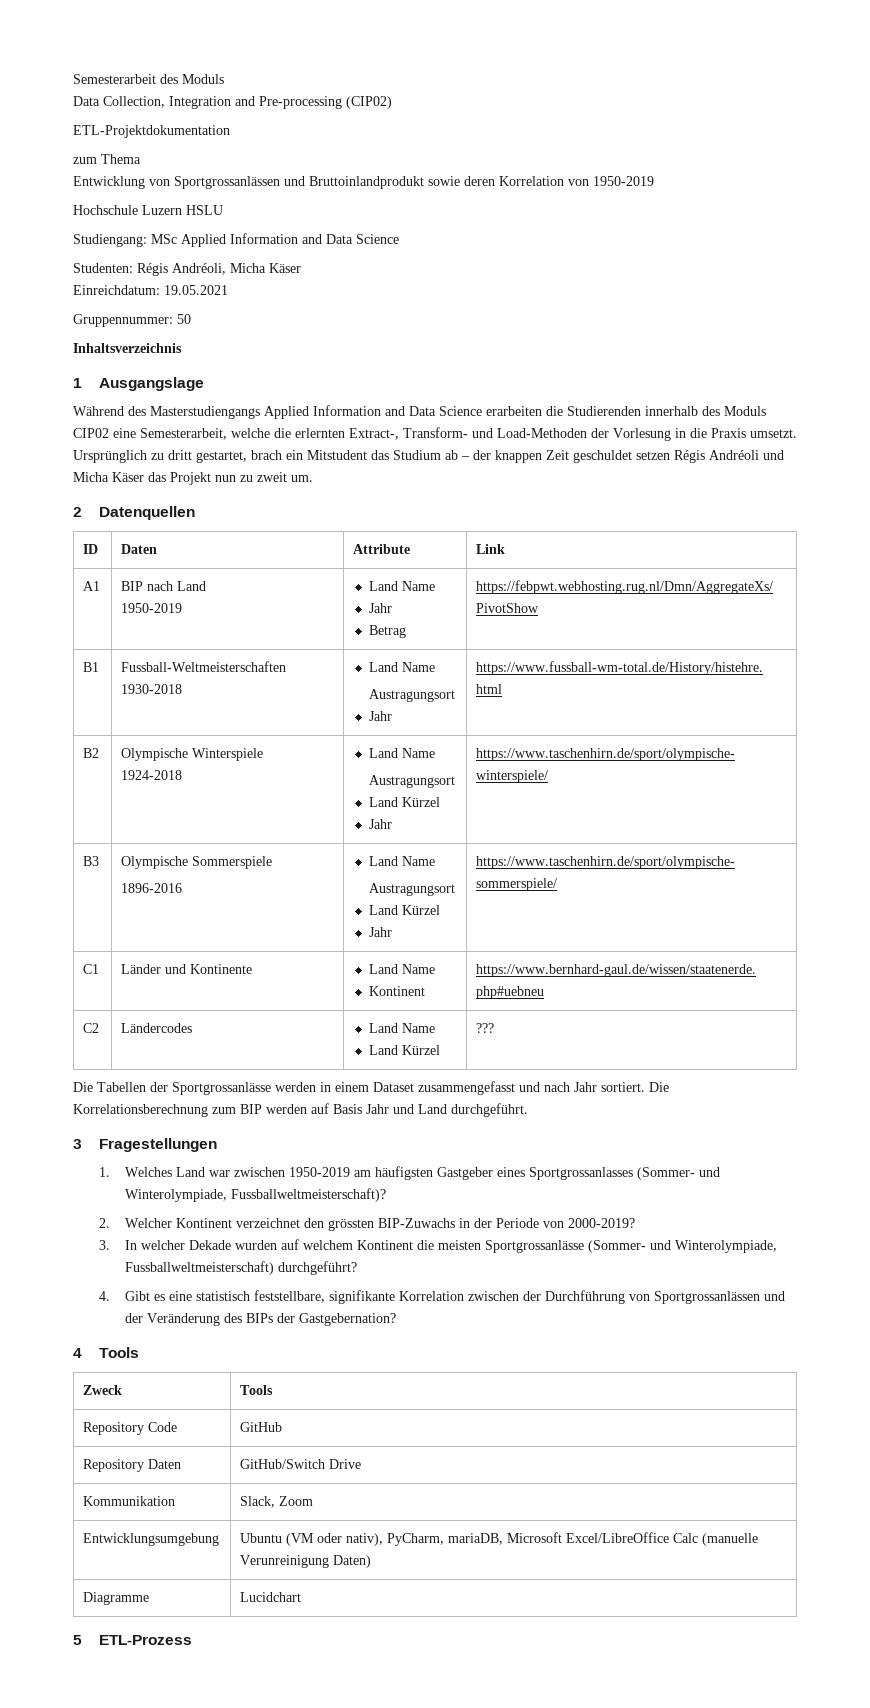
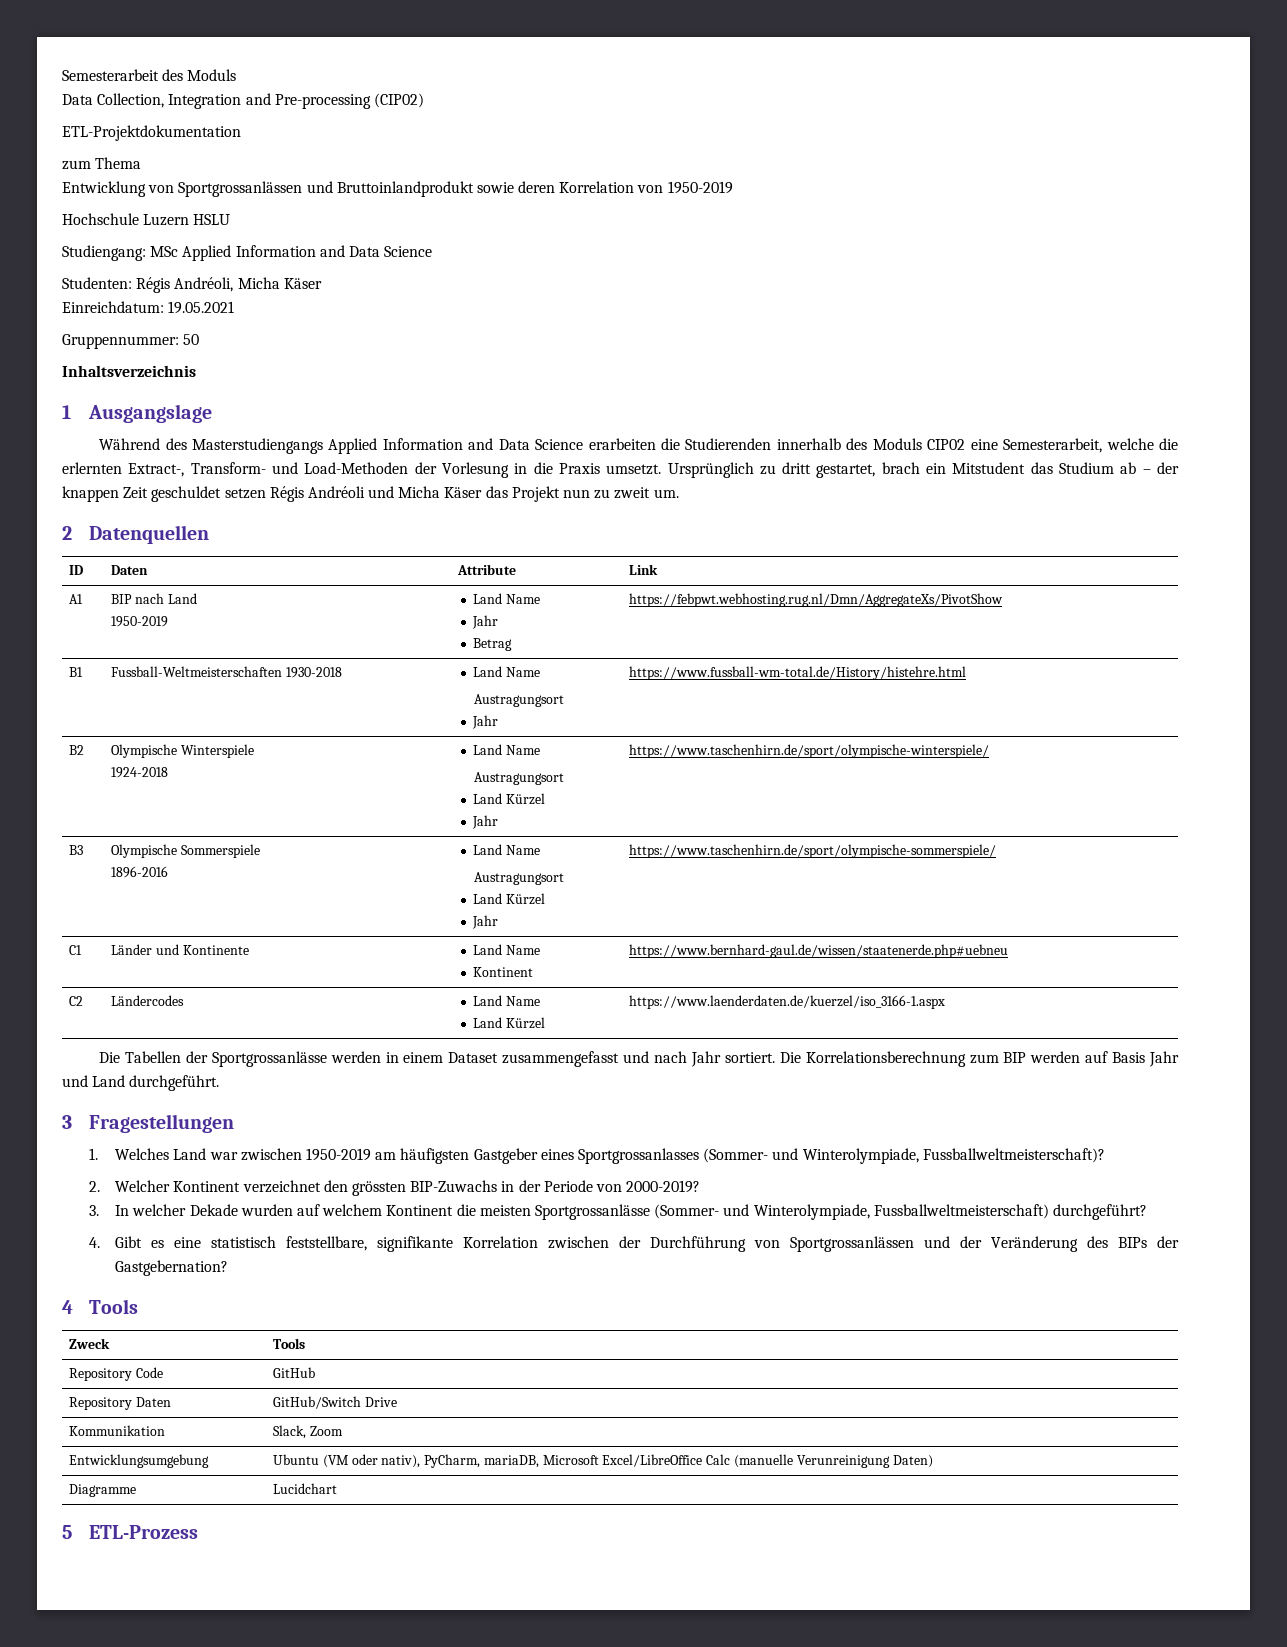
  C2 | Ländercodes | Land Name
- Land Kürzel | ???
+ Land Kürzel | https://www.laenderdaten.de/kuerzel/iso_3166-1.aspx

